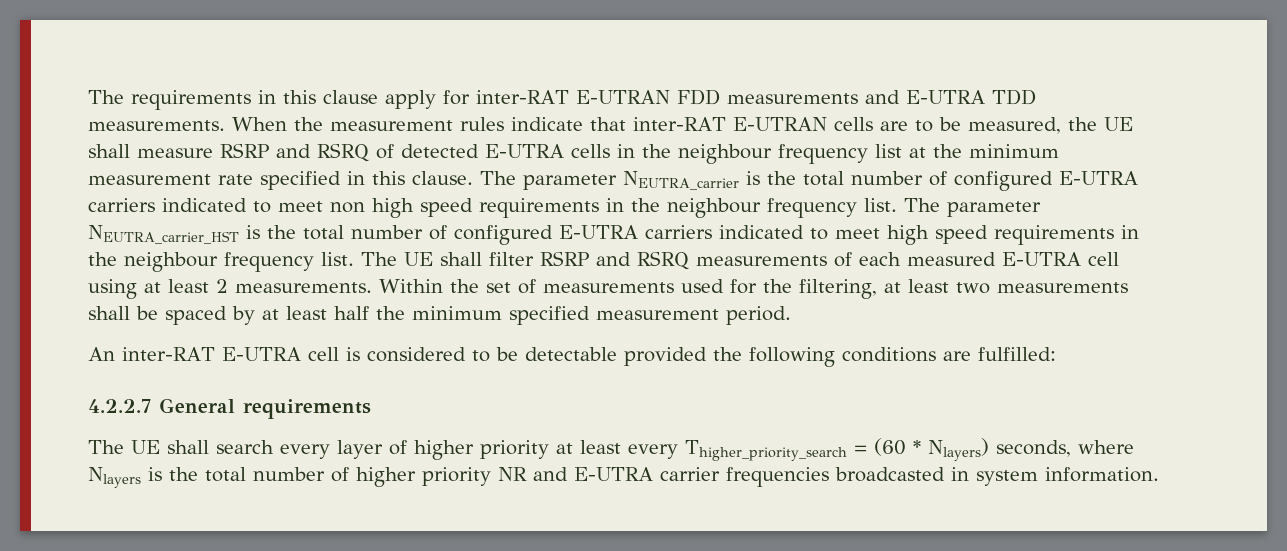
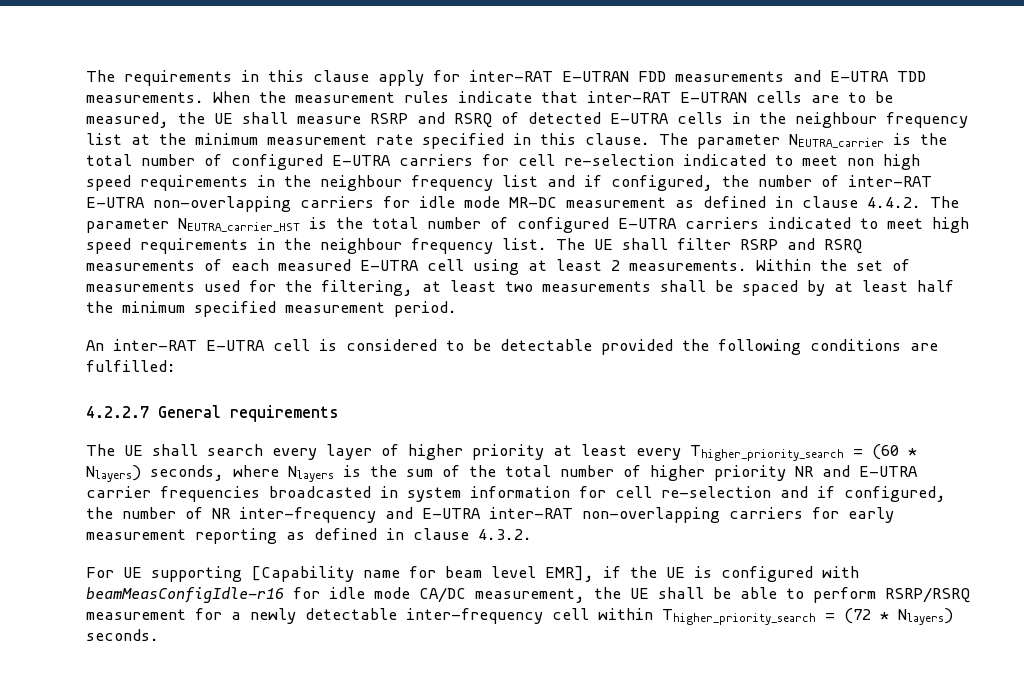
- The parameter NEUTRA_carrier is the total number of configured E-UTRA carriers indicated to meet non high speed requirements in the neighbour frequency list. The parameter NEUTRA_carrier_HST is the total number of configured E-UTRA carriers indicated to meet high speed requirements in the neighbour frequency list.
+ The parameter NEUTRA_carrier is the total number of configured E-UTRA carriers for cell re-selection indicated to meet non high speed requirements in the neighbour frequency list and if configured, the number of inter-RAT E-UTRA non-overlapping carriers for idle mode MR-DC measurement as defined in clause 4.4.2. The parameter NEUTRA_carrier_HST is the total number of configured E-UTRA carriers indicated to meet high speed requirements in the neighbour frequency list.
- The UE shall search every layer of higher priority at least every Thigher_priority_search = (60 * Nlayers) seconds, where Nlayers is the total number of higher priority NR and E-UTRA carrier frequencies broadcasted in system information.
+ The UE shall search every layer of higher priority at least every Thigher_priority_search = (60 * Nlayers) seconds, where Nlayers is the sum of the total number of higher priority NR and E-UTRA carrier frequencies broadcasted in system information for cell re-selection and if configured, the number of NR inter-frequency and E-UTRA inter-RAT non-overlapping carriers for early measurement reporting as defined in clause 4.3.2.
+ For UE supporting [Capability name for beam level EMR], if the UE is configured with beamMeasConfigIdle-r16 for idle mode CA/DC measurement, the UE shall be able to perform RSRP/RSRQ measurement for a newly detectable inter-frequency cell within Thigher_priority_search = (72 * Nlayers) seconds.

